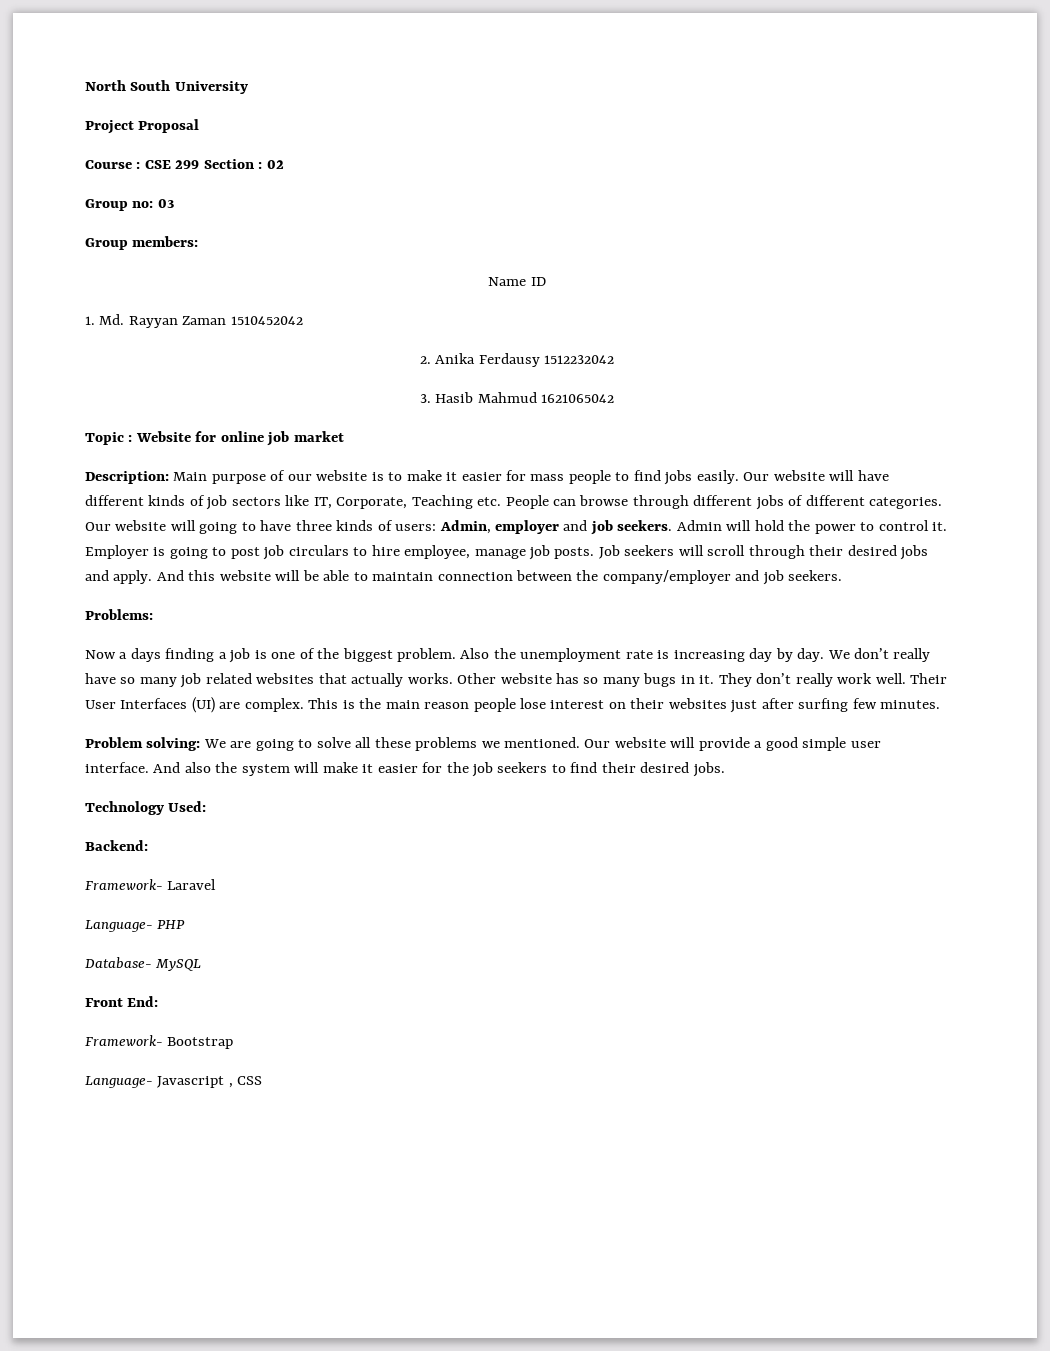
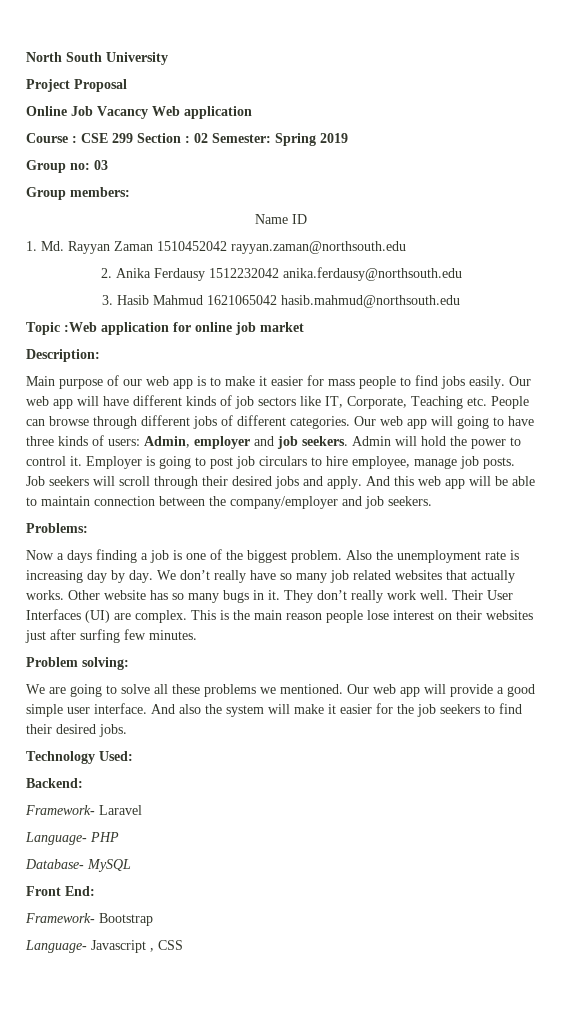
+ Online Job Vacancy Web application
- Course : CSE 299 Section : 02
+ Course : CSE 299 Section : 02 Semester: Spring 2019
- 1. Md. Rayyan Zaman 1510452042
+ 1. Md. Rayyan Zaman 1510452042 rayyan.zaman@northsouth.edu
- 2. Anika Ferdausy 1512232042
+ 2. Anika Ferdausy 1512232042 anika.ferdausy@northsouth.edu
- 3. Hasib Mahmud 1621065042
+ 3. Hasib Mahmud 1621065042 hasib.mahmud@northsouth.edu
- Topic : Website for online job market
+ Topic :Web application for online job market
- Description: Main purpose of our website is to make it easier for mass people to find jobs easily.
+ Description:
+ Main purpose of our web app is to make it easier for mass people to find jobs easily.
- Our website will have different kinds of job sectors like IT, Corporate, Teaching etc. People can browse through different jobs of different categories.
+ Our web app will have different kinds of job sectors like IT, Corporate, Teaching etc. People can browse through different jobs of different categories.
- Our website will going to have three kinds of users: Admin, employer and job seekers.
+ Our web app will going to have three kinds of users: Admin, employer and job seekers.
- And this website will be able to maintain connection between the company/employer and job seekers.
+ And this web app will be able to maintain connection between the company/employer and job seekers.
- Problem solving: We are going to solve all these problems we mentioned.
+ Problem solving:
+ We are going to solve all these problems we mentioned.
- Our website will provide a good simple user interface.
+ Our web app will provide a good simple user interface.

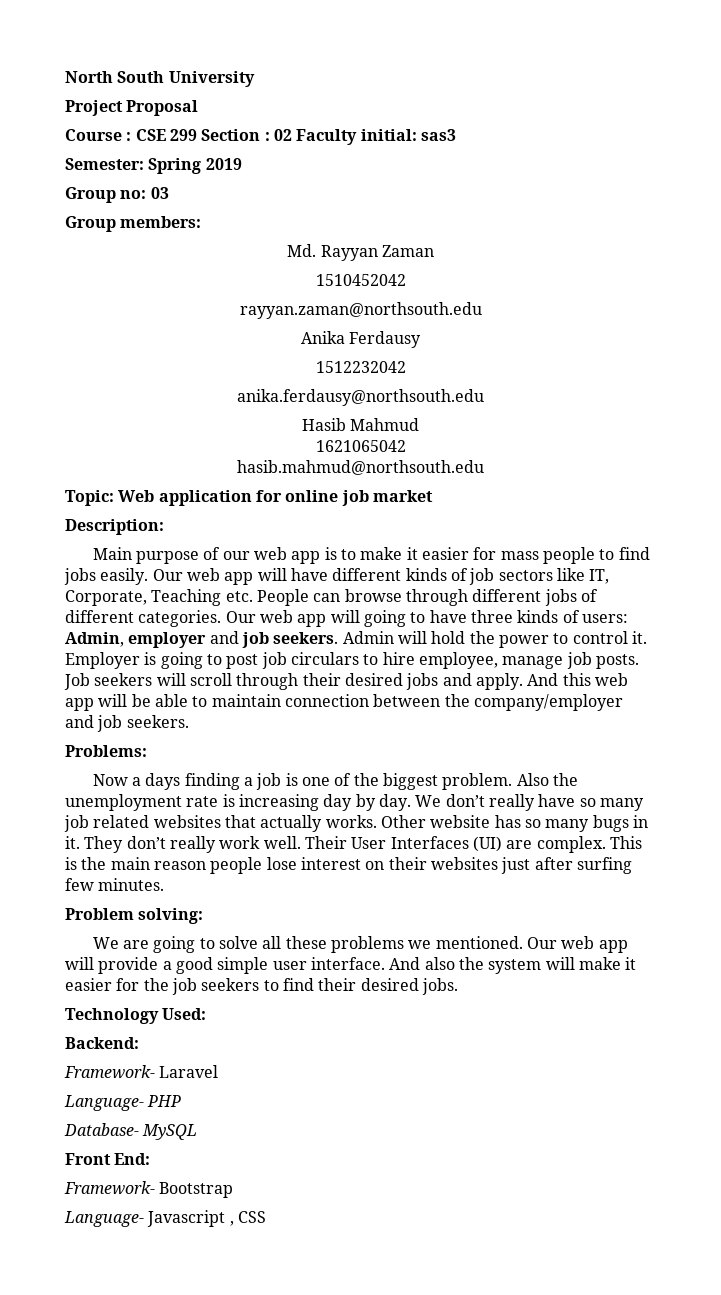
- Online Job Vacancy Web application
- Course : CSE 299 Section : 02 Semester: Spring 2019
+ Course : CSE 299 Section : 02 Faculty initial: sas3
+ Semester: Spring 2019
- Name ID
- 1. Md. Rayyan Zaman 1510452042 rayyan.zaman@northsouth.edu
+ Md. Rayyan Zaman
+ 1510452042
+ rayyan.zaman@northsouth.edu
- 2. Anika Ferdausy 1512232042 anika.ferdausy@northsouth.edu
+ Anika Ferdausy
+ 1512232042
+ anika.ferdausy@northsouth.edu
- 3. Hasib Mahmud 1621065042 hasib.mahmud@northsouth.edu
+ Hasib Mahmud
+ 1621065042
+ hasib.mahmud@northsouth.edu
- Topic :Web application for online job market
+ Topic: Web application for online job market

